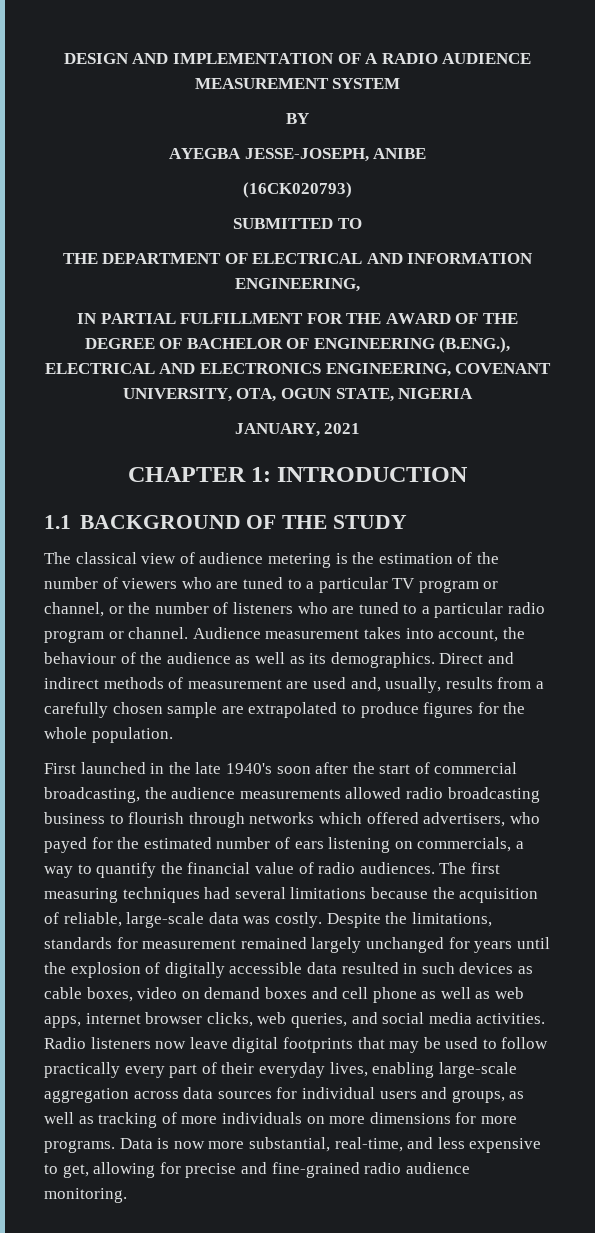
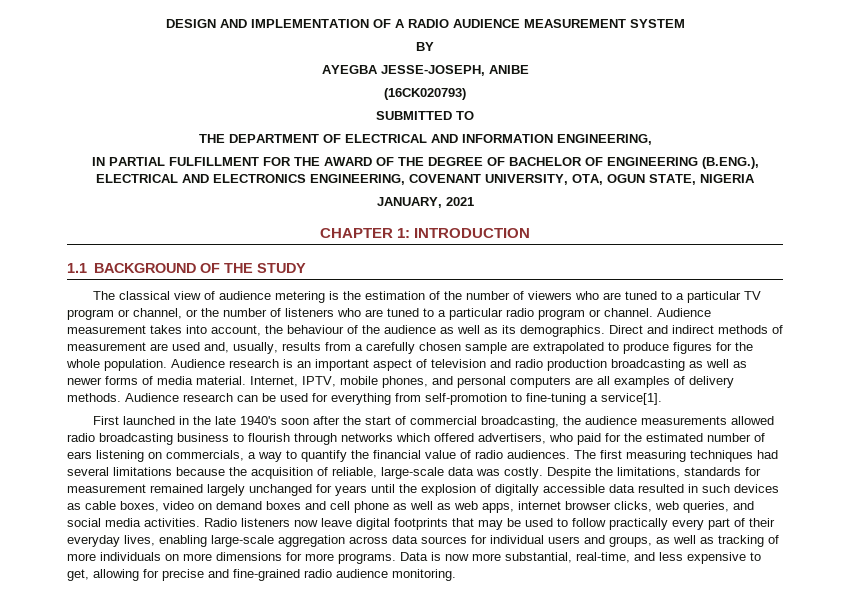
+ Audience research is an important aspect of television and radio production broadcasting as well as newer forms of media material. Internet, IPTV, mobile phones, and personal computers are all examples of delivery methods. Audience research can be used for everything from self-promotion to fine-tuning a service[1].
- First launched in the late 1940's soon after the start of commercial broadcasting, the audience measurements allowed radio broadcasting business to flourish through networks which offered advertisers, who payed for the estimated number of ears listening on commercials, a way to quantify the financial value of radio audiences.
+ First launched in the late 1940's soon after the start of commercial broadcasting, the audience measurements allowed radio broadcasting business to flourish through networks which offered advertisers, who paid for the estimated number of ears listening on commercials, a way to quantify the financial value of radio audiences.

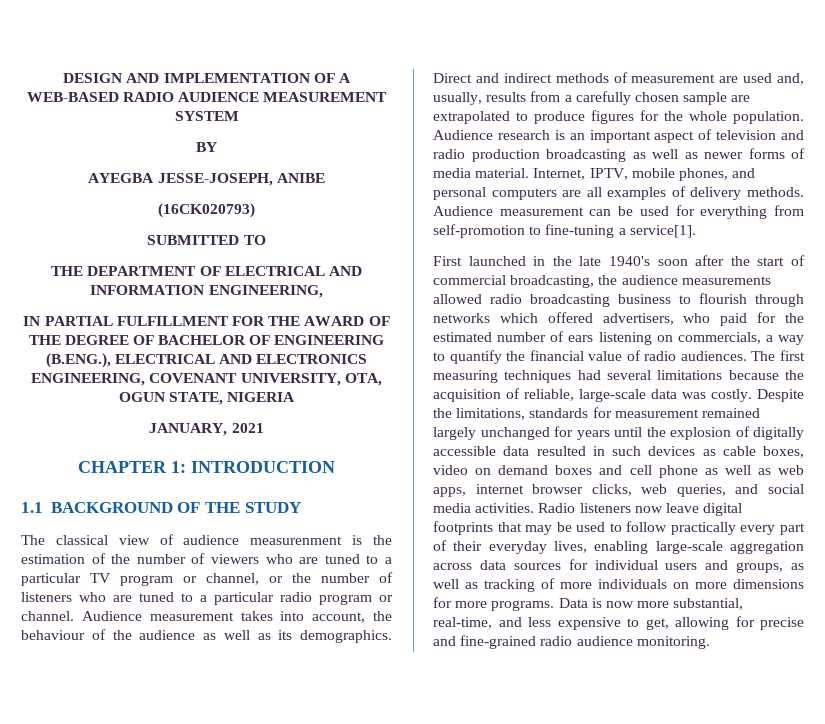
- DESIGN AND IMPLEMENTATION OF A RADIO AUDIENCE MEASUREMENT SYSTEM
+ DESIGN AND IMPLEMENTATION OF A WEB-BASED RADIO AUDIENCE MEASUREMENT SYSTEM
- The classical view of audience metering is the estimation of the number of viewers who are tuned to a particular TV program or channel, or the number of listeners who are tuned to a particular radio program or channel.
+ The classical view of audience measurenment is the estimation of the number of viewers who are tuned to a particular TV program or channel, or the number of listeners who are tuned to a particular radio program or channel.
- Audience research can be used for everything from self-promotion to fine-tuning a service[1].
+ Audience measurement can be used for everything from self-promotion to fine-tuning a service[1].

